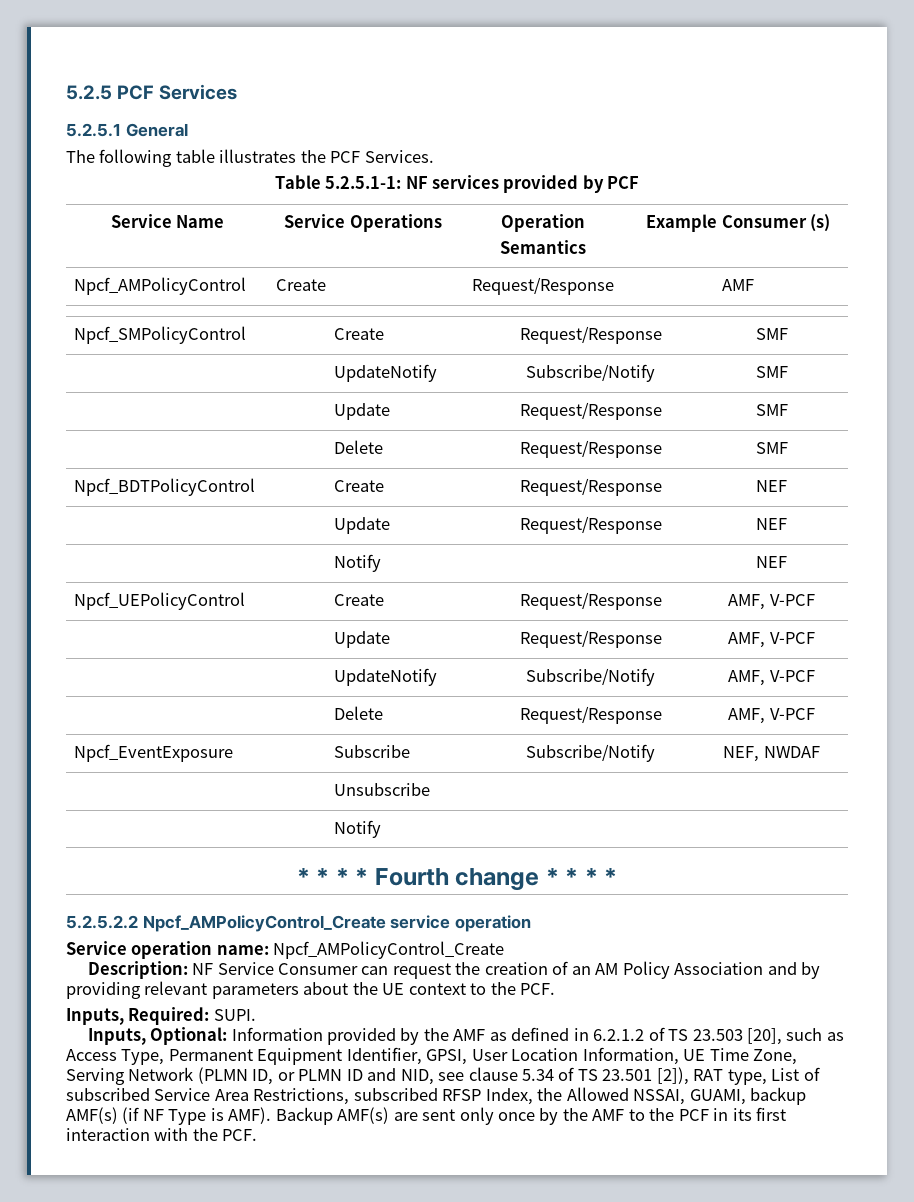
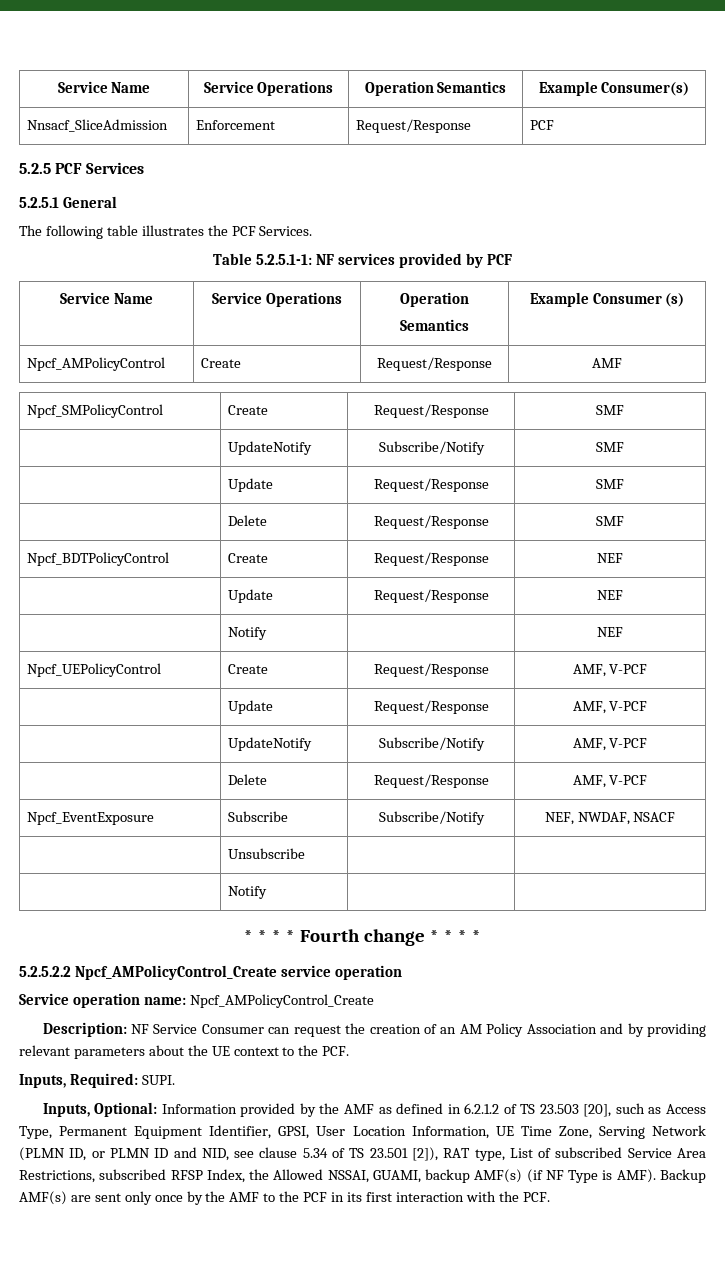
+ Service Name | Service Operations | Operation Semantics | Example Consumer(s)
+ Nnsacf_SliceAdmission | Enforcement | Request/Response | PCF
- Npcf_EventExposure | Subscribe | Subscribe/Notify | NEF, NWDAF
+ Npcf_EventExposure | Subscribe | Subscribe/Notify | NEF, NWDAF, NSACF

